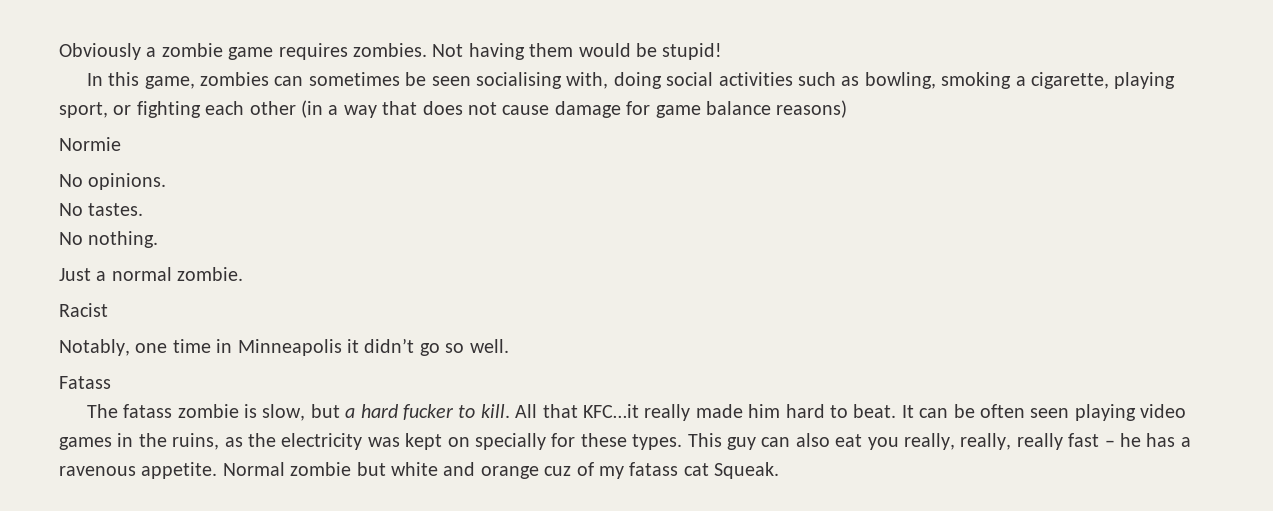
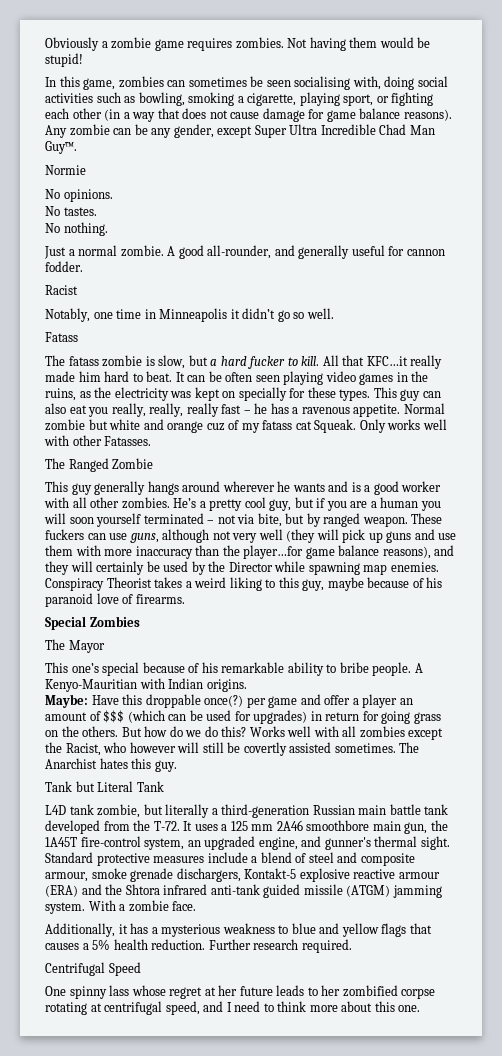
- In this game, zombies can sometimes be seen socialising with, doing social activities such as bowling, smoking a cigarette, playing sport, or fighting each other (in a way that does not cause damage for game balance reasons)
+ In this game, zombies can sometimes be seen socialising with, doing social activities such as bowling, smoking a cigarette, playing sport, or fighting each other (in a way that does not cause damage for game balance reasons). Any zombie can be any gender, except Super Ultra Incredible Chad Man Guy™.
+ A good all-rounder, and generally useful for cannon fodder.
+ Only works well with other Fatasses.
+ The Ranged Zombie
+ This guy generally hangs around wherever he wants and is a good worker with all other zombies. He’s a pretty cool guy, but if you are a human you will soon yourself terminated – not via bite, but by ranged weapon. These fuckers can use guns, although not very well (they will pick up guns and use them with more inaccuracy than the player…for game balance reasons), and they will certainly be used by the Director while spawning map enemies. Conspiracy Theorist takes a weird liking to this guy, maybe because of his paranoid love of firearms.
+ Special Zombies
+ The Mayor
+ This one’s special because of his remarkable ability to bribe people. A Kenyo-Mauritian with Indian origins.
+ Maybe: Have this droppable once(?) per game and offer a player an amount of $$$ (which can be used for upgrades) in return for going grass on the others. But how do we do this? Works well with all zombies except the Racist, who however will still be covertly assisted sometimes. The Anarchist hates this guy.
+ Tank but Literal Tank
+ L4D tank zombie, but literally a third-generation Russian main battle tank developed from the T-72. It uses a 125 mm 2A46 smoothbore main gun, the 1A45T fire-control system, an upgraded engine, and gunner's thermal sight. Standard protective measures include a blend of steel and composite armour, smoke grenade dischargers, Kontakt-5 explosive reactive armour (ERA) and the Shtora infrared anti-tank guided missile (ATGM) jamming system. With a zombie face.
+ Additionally, it has a mysterious weakness to blue and yellow flags that causes a 5% health reduction. Further research required.
+ Centrifugal Speed
+ One spinny lass whose regret at her future leads to her zombified corpse rotating at centrifugal speed, and I need to think more about this one.

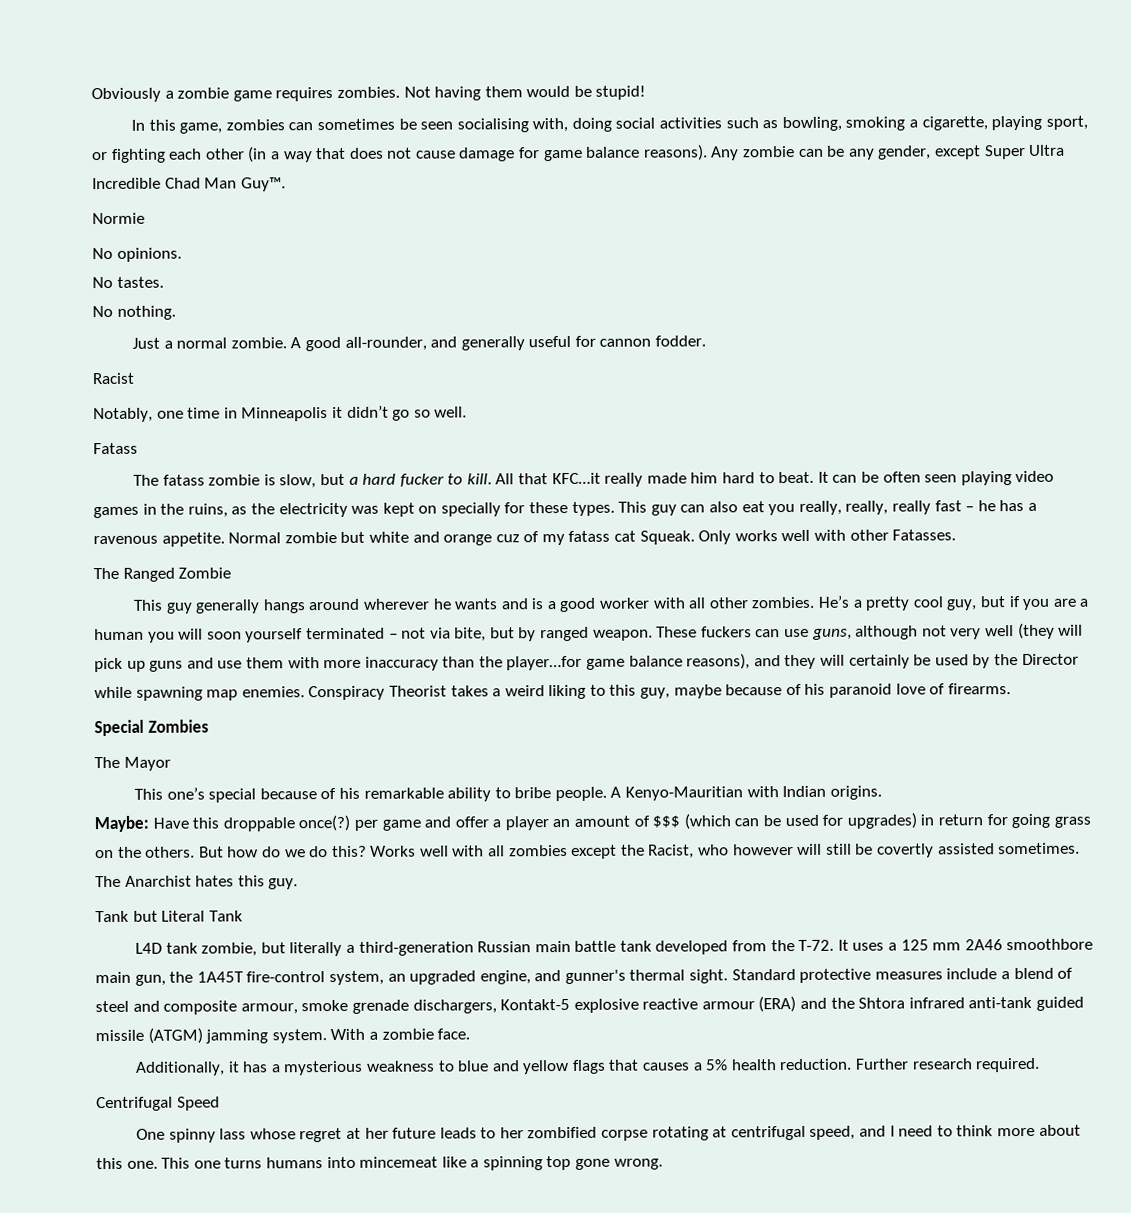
+ This one turns humans into mincemeat like a spinning top gone wrong.

